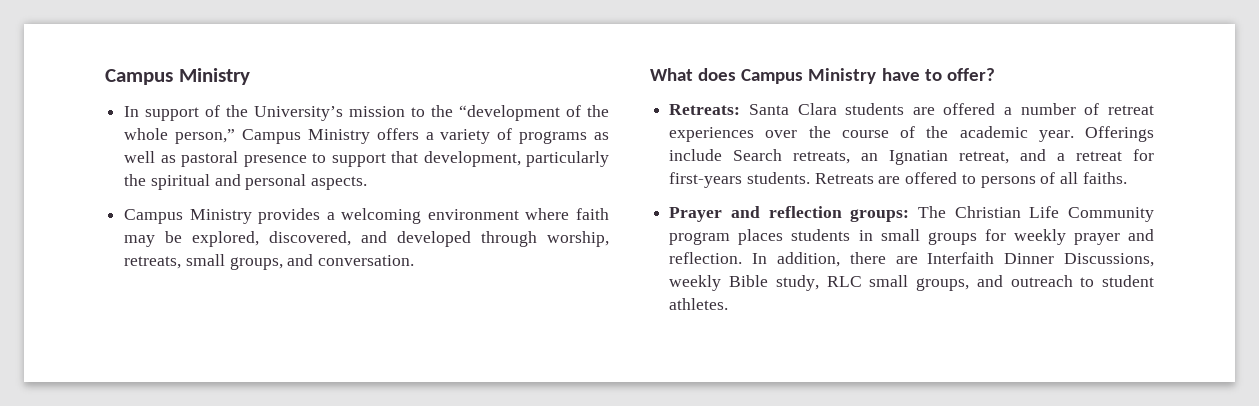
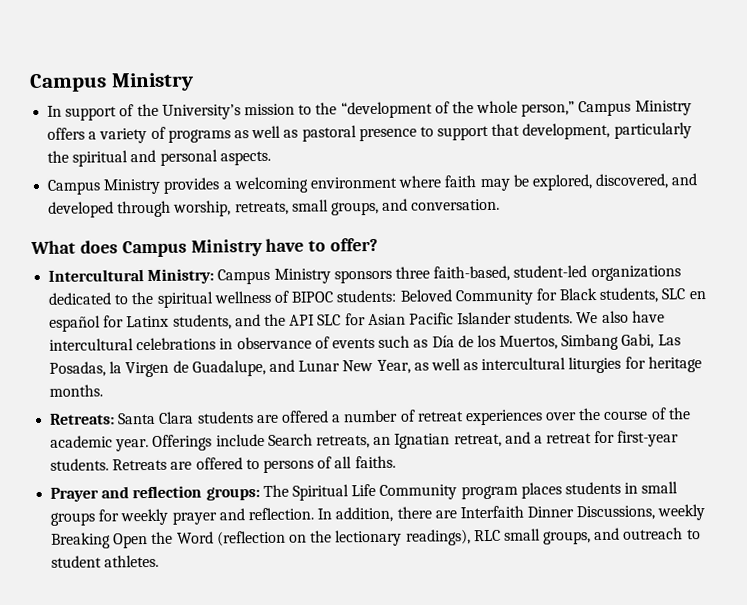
+ Intercultural Ministry: Campus Ministry sponsors three faith-based, student-led organizations dedicated to the spiritual wellness of BIPOC students: Beloved Community for Black students, SLC en español for Latinx students, and the API SLC for Asian Pacific Islander students. We also have intercultural celebrations in observance of events such as Día de los Muertos, Simbang Gabi, Las Posadas, la Virgen de Guadalupe, and Lunar New Year, as well as intercultural liturgies for heritage months.
- Offerings include Search retreats, an Ignatian retreat, and a retreat for first-years students.
+ Offerings include Search retreats, an Ignatian retreat, and a retreat for first-year students.
- Prayer and reflection groups: The Christian Life Community program places students in small groups for weekly prayer and reflection.
+ Prayer and reflection groups: The Spiritual Life Community program places students in small groups for weekly prayer and reflection.
- In addition, there are Interfaith Dinner Discussions, weekly Bible study, RLC small groups, and outreach to student athletes.
+ In addition, there are Interfaith Dinner Discussions, weekly Breaking Open the Word (reflection on the lectionary readings), RLC small groups, and outreach to student athletes.

